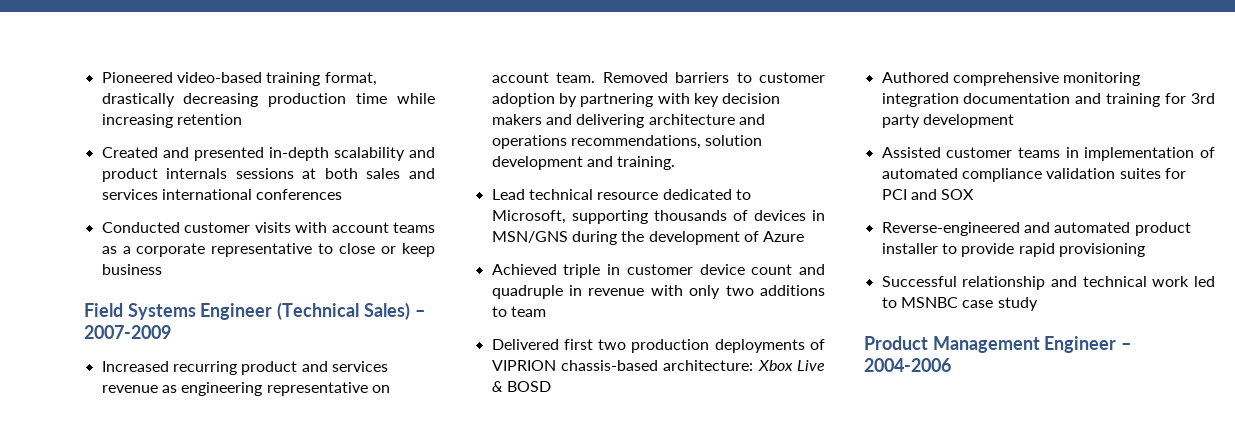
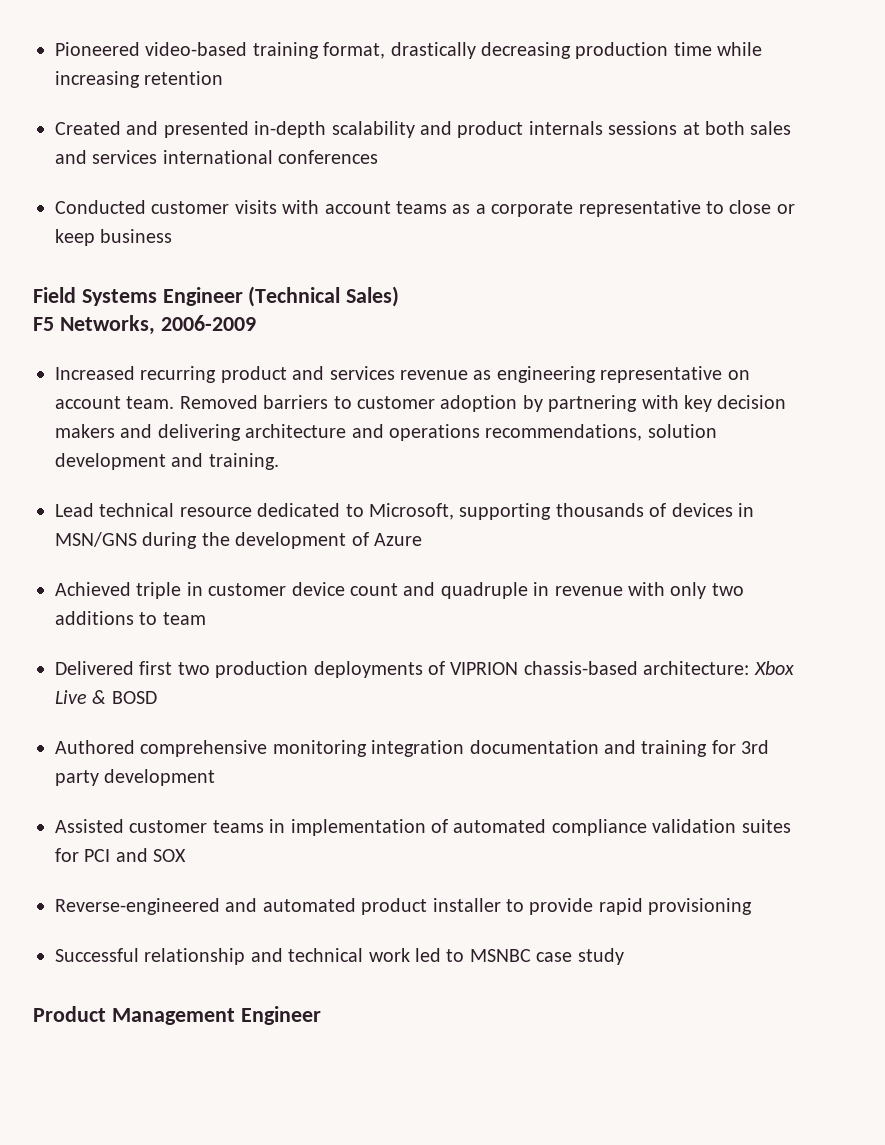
- Field Systems Engineer (Technical Sales) – 2007-2009
+ Field Systems Engineer (Technical Sales)
+ F5 Networks, 2006-2009
- Product Management Engineer – 2004-2006
+ Product Management Engineer

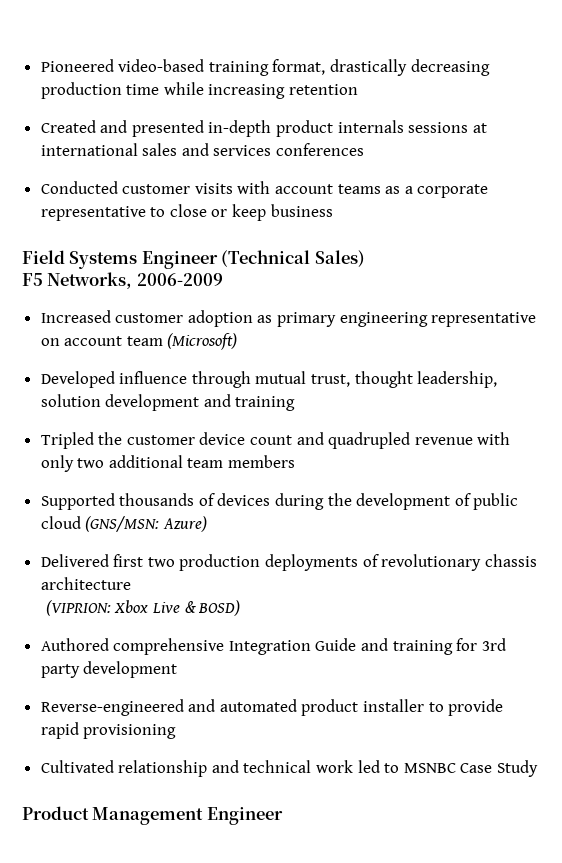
- Created and presented in-depth scalability and product internals sessions at both sales and services international conferences
+ Created and presented in-depth product internals sessions at international sales and services conferences
- Increased recurring product and services revenue as engineering representative on account team. Removed barriers to customer adoption by partnering with key decision makers and delivering architecture and operations recommendations, solution development and training.
- Lead technical resource dedicated to Microsoft, supporting thousands of devices in MSN/GNS during the development of Azure
- Achieved triple in customer device count and quadruple in revenue with only two additions to team
+ Increased customer adoption as primary engineering representative on account team (Microsoft)
+ Developed influence through mutual trust, thought leadership, solution development and training
+ Tripled the customer device count and quadrupled revenue with only two additional team members
+ Supported thousands of devices during the development of public cloud (GNS/MSN: Azure)
- Delivered first two production deployments of VIPRION chassis-based architecture: Xbox Live & BOSD
+ Delivered first two production deployments of revolutionary chassis architecture
+ (VIPRION: Xbox Live & BOSD)
- Authored comprehensive monitoring integration documentation and training for 3rd party development
+ Authored comprehensive Integration Guide and training for 3rd party development
- Assisted customer teams in implementation of automated compliance validation suites for PCI and SOX
- Successful relationship and technical work led to MSNBC case study
+ Cultivated relationship and technical work led to MSNBC Case Study

